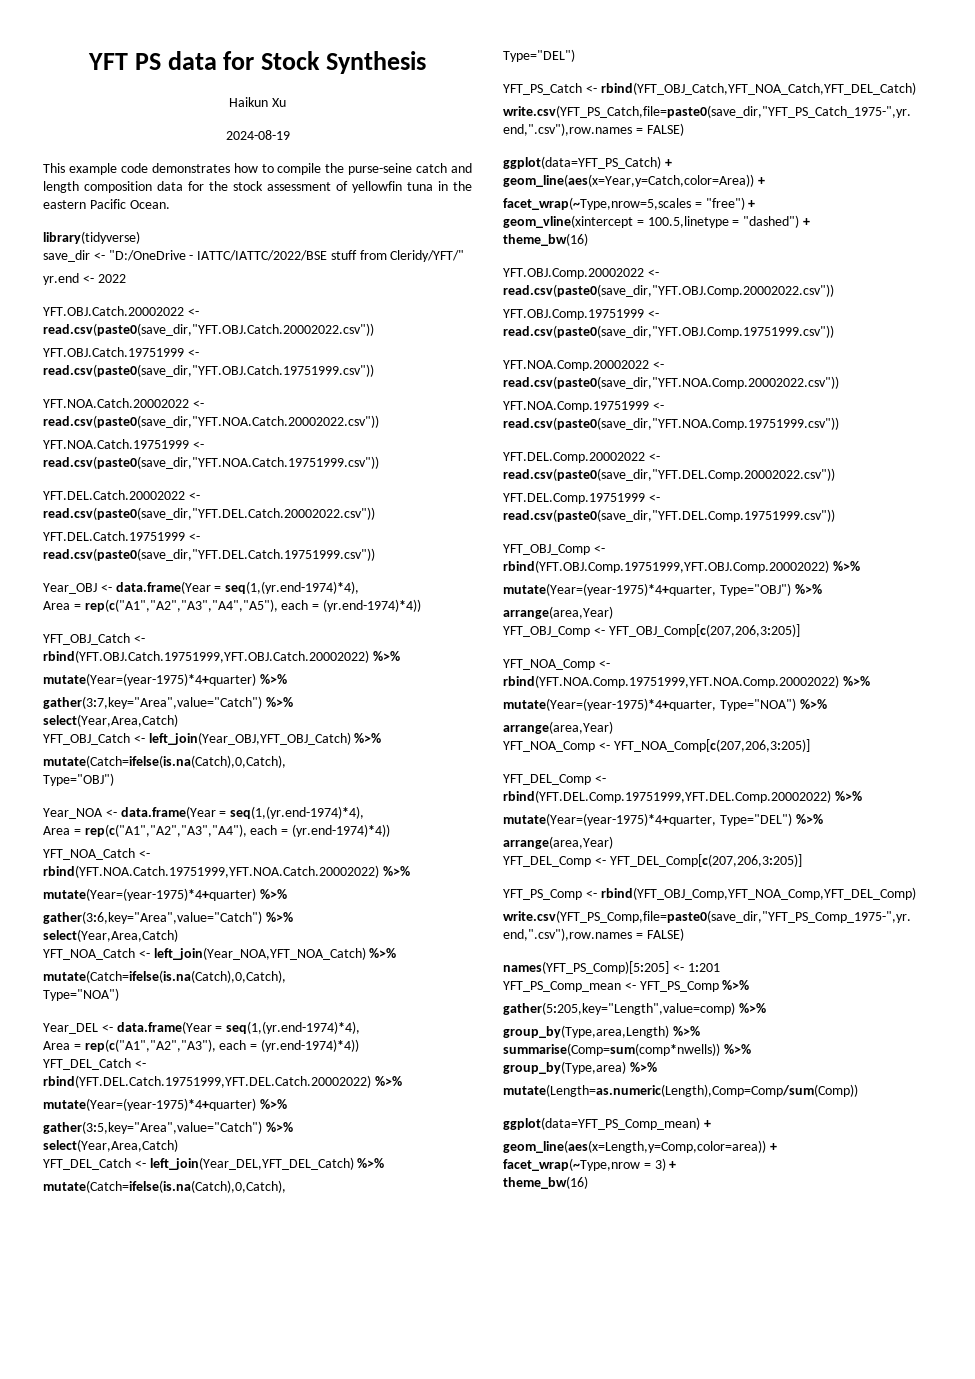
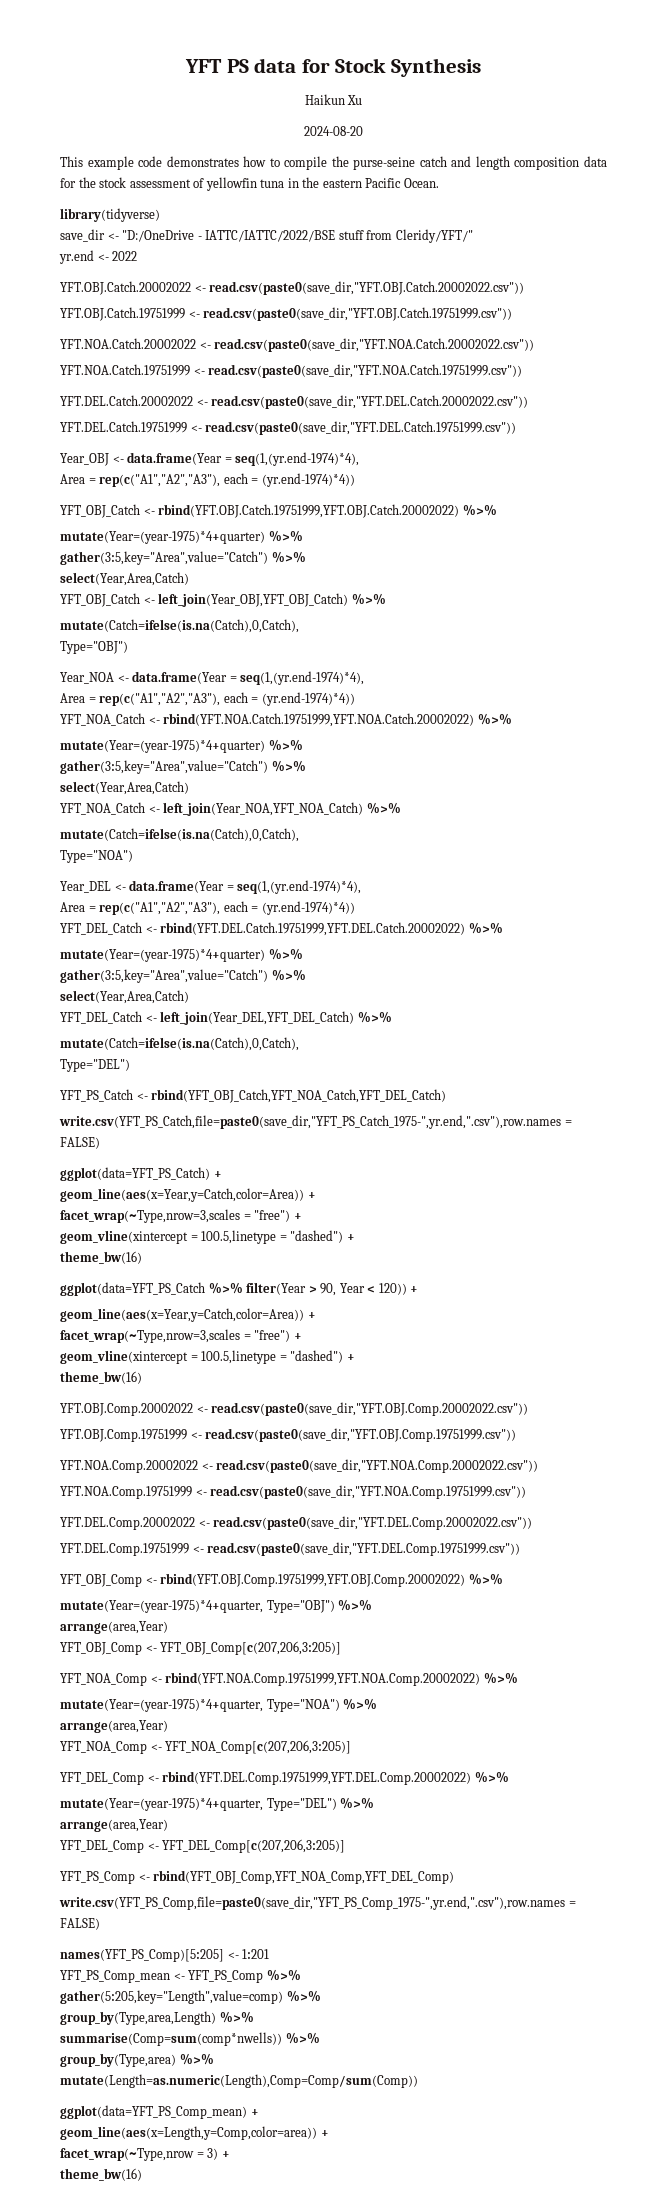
- 2024-08-19
+ 2024-08-20
  Year_OBJ <- data.frame(Year = seq(1,(yr.end-1974)*4),
- Area = rep(c("A1","A2","A3","A4","A5"), each = (yr.end-1974)*4))
+ Area = rep(c("A1","A2","A3"), each = (yr.end-1974)*4))
  YFT_OBJ_Catch <- rbind(YFT.OBJ.Catch.19751999,YFT.OBJ.Catch.20002022) %>%
  mutate(Year=(year-1975)*4+quarter) %>%
- gather(3:7,key="Area",value="Catch") %>%
+ gather(3:5,key="Area",value="Catch") %>%
  Year_NOA <- data.frame(Year = seq(1,(yr.end-1974)*4),
- Area = rep(c("A1","A2","A3","A4"), each = (yr.end-1974)*4))
+ Area = rep(c("A1","A2","A3"), each = (yr.end-1974)*4))
  YFT_NOA_Catch <- rbind(YFT.NOA.Catch.19751999,YFT.NOA.Catch.20002022) %>%
  mutate(Year=(year-1975)*4+quarter) %>%
- gather(3:6,key="Area",value="Catch") %>%
+ gather(3:5,key="Area",value="Catch") %>%
  ggplot(data=YFT_PS_Catch) +
  geom_line(aes(x=Year,y=Catch,color=Area)) +
- facet_wrap(~Type,nrow=5,scales = "free") +
+ facet_wrap(~Type,nrow=3,scales = "free") +
+ geom_vline(xintercept = 100.5,linetype = "dashed") +
+ theme_bw(16)
+ ggplot(data=YFT_PS_Catch %>% filter(Year > 90, Year < 120)) +
+ geom_line(aes(x=Year,y=Catch,color=Area)) +
+ facet_wrap(~Type,nrow=3,scales = "free") +

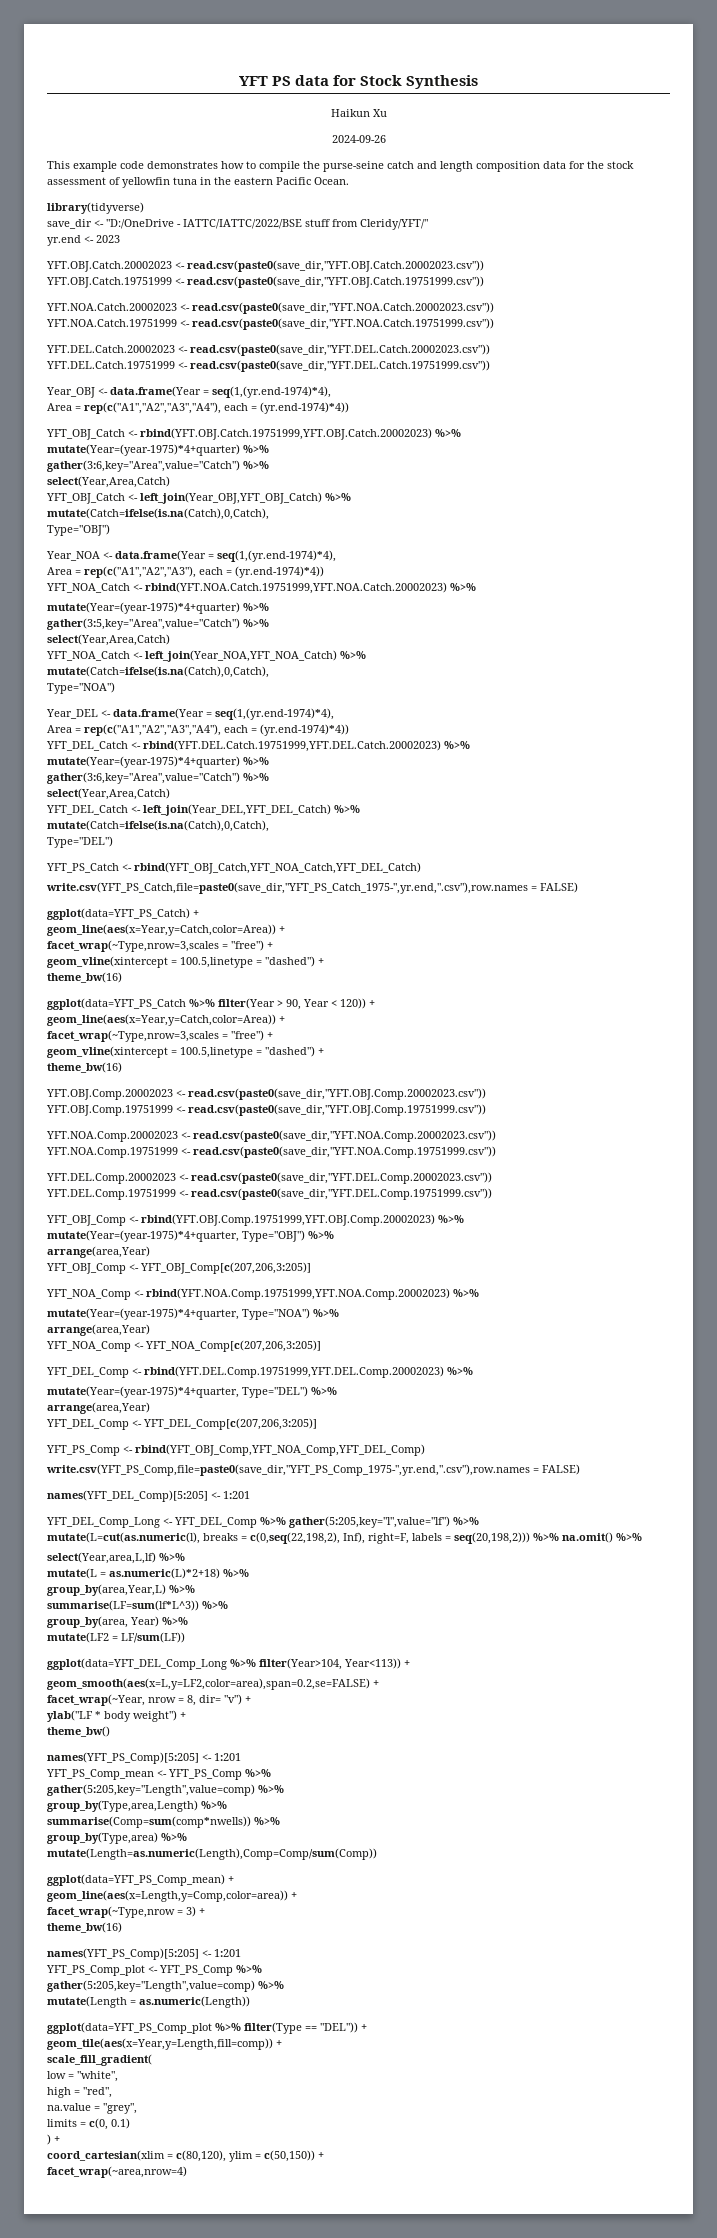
- 2024-08-20
+ 2024-09-26
- yr.end <- 2022
- YFT.OBJ.Catch.20002022 <- read.csv(paste0(save_dir,"YFT.OBJ.Catch.20002022.csv"))
+ yr.end <- 2023
+ YFT.OBJ.Catch.20002023 <- read.csv(paste0(save_dir,"YFT.OBJ.Catch.20002023.csv"))
- YFT.NOA.Catch.20002022 <- read.csv(paste0(save_dir,"YFT.NOA.Catch.20002022.csv"))
+ YFT.NOA.Catch.20002023 <- read.csv(paste0(save_dir,"YFT.NOA.Catch.20002023.csv"))
- YFT.DEL.Catch.20002022 <- read.csv(paste0(save_dir,"YFT.DEL.Catch.20002022.csv"))
+ YFT.DEL.Catch.20002023 <- read.csv(paste0(save_dir,"YFT.DEL.Catch.20002023.csv"))
  Year_OBJ <- data.frame(Year = seq(1,(yr.end-1974)*4),
- Area = rep(c("A1","A2","A3"), each = (yr.end-1974)*4))
+ Area = rep(c("A1","A2","A3","A4"), each = (yr.end-1974)*4))
- YFT_OBJ_Catch <- rbind(YFT.OBJ.Catch.19751999,YFT.OBJ.Catch.20002022) %>%
+ YFT_OBJ_Catch <- rbind(YFT.OBJ.Catch.19751999,YFT.OBJ.Catch.20002023) %>%
  mutate(Year=(year-1975)*4+quarter) %>%
- gather(3:5,key="Area",value="Catch") %>%
+ gather(3:6,key="Area",value="Catch") %>%
- YFT_NOA_Catch <- rbind(YFT.NOA.Catch.19751999,YFT.NOA.Catch.20002022) %>%
+ YFT_NOA_Catch <- rbind(YFT.NOA.Catch.19751999,YFT.NOA.Catch.20002023) %>%
  Year_DEL <- data.frame(Year = seq(1,(yr.end-1974)*4),
- Area = rep(c("A1","A2","A3"), each = (yr.end-1974)*4))
+ Area = rep(c("A1","A2","A3","A4"), each = (yr.end-1974)*4))
- YFT_DEL_Catch <- rbind(YFT.DEL.Catch.19751999,YFT.DEL.Catch.20002022) %>%
+ YFT_DEL_Catch <- rbind(YFT.DEL.Catch.19751999,YFT.DEL.Catch.20002023) %>%
  mutate(Year=(year-1975)*4+quarter) %>%
- gather(3:5,key="Area",value="Catch") %>%
+ gather(3:6,key="Area",value="Catch") %>%
- YFT.OBJ.Comp.20002022 <- read.csv(paste0(save_dir,"YFT.OBJ.Comp.20002022.csv"))
+ YFT.OBJ.Comp.20002023 <- read.csv(paste0(save_dir,"YFT.OBJ.Comp.20002023.csv"))
- YFT.NOA.Comp.20002022 <- read.csv(paste0(save_dir,"YFT.NOA.Comp.20002022.csv"))
+ YFT.NOA.Comp.20002023 <- read.csv(paste0(save_dir,"YFT.NOA.Comp.20002023.csv"))
- YFT.DEL.Comp.20002022 <- read.csv(paste0(save_dir,"YFT.DEL.Comp.20002022.csv"))
+ YFT.DEL.Comp.20002023 <- read.csv(paste0(save_dir,"YFT.DEL.Comp.20002023.csv"))
- YFT_OBJ_Comp <- rbind(YFT.OBJ.Comp.19751999,YFT.OBJ.Comp.20002022) %>%
+ YFT_OBJ_Comp <- rbind(YFT.OBJ.Comp.19751999,YFT.OBJ.Comp.20002023) %>%
- YFT_NOA_Comp <- rbind(YFT.NOA.Comp.19751999,YFT.NOA.Comp.20002022) %>%
+ YFT_NOA_Comp <- rbind(YFT.NOA.Comp.19751999,YFT.NOA.Comp.20002023) %>%
- YFT_DEL_Comp <- rbind(YFT.DEL.Comp.19751999,YFT.DEL.Comp.20002022) %>%
+ YFT_DEL_Comp <- rbind(YFT.DEL.Comp.19751999,YFT.DEL.Comp.20002023) %>%
+ names(YFT_DEL_Comp)[5:205] <- 1:201
+ YFT_DEL_Comp_Long <- YFT_DEL_Comp %>% gather(5:205,key="l",value="lf") %>%
+ mutate(L=cut(as.numeric(l), breaks = c(0,seq(22,198,2), Inf), right=F, labels = seq(20,198,2))) %>% na.omit() %>%
+ select(Year,area,L,lf) %>%
+ mutate(L = as.numeric(L)*2+18) %>%
+ group_by(area,Year,L) %>%
+ summarise(LF=sum(lf*L^3)) %>%
+ group_by(area, Year) %>%
+ mutate(LF2 = LF/sum(LF))
+ ggplot(data=YFT_DEL_Comp_Long %>% filter(Year>104, Year<113)) +
+ geom_smooth(aes(x=L,y=LF2,color=area),span=0.2,se=FALSE) +
+ facet_wrap(~Year, nrow = 8, dir= "v") +
+ ylab("LF * body weight") +
+ theme_bw()
  facet_wrap(~Type,nrow = 3) +
  theme_bw(16)
+ names(YFT_PS_Comp)[5:205] <- 1:201
+ YFT_PS_Comp_plot <- YFT_PS_Comp %>%
+ gather(5:205,key="Length",value=comp) %>%
+ mutate(Length = as.numeric(Length))
+ ggplot(data=YFT_PS_Comp_plot %>% filter(Type == "DEL")) +
+ geom_tile(aes(x=Year,y=Length,fill=comp)) +
+ scale_fill_gradient(
+ low = "white",
+ high = "red",
+ na.value = "grey",
+ limits = c(0, 0.1)
+ ) +
+ coord_cartesian(xlim = c(80,120), ylim = c(50,150)) +
+ facet_wrap(~area,nrow=4)

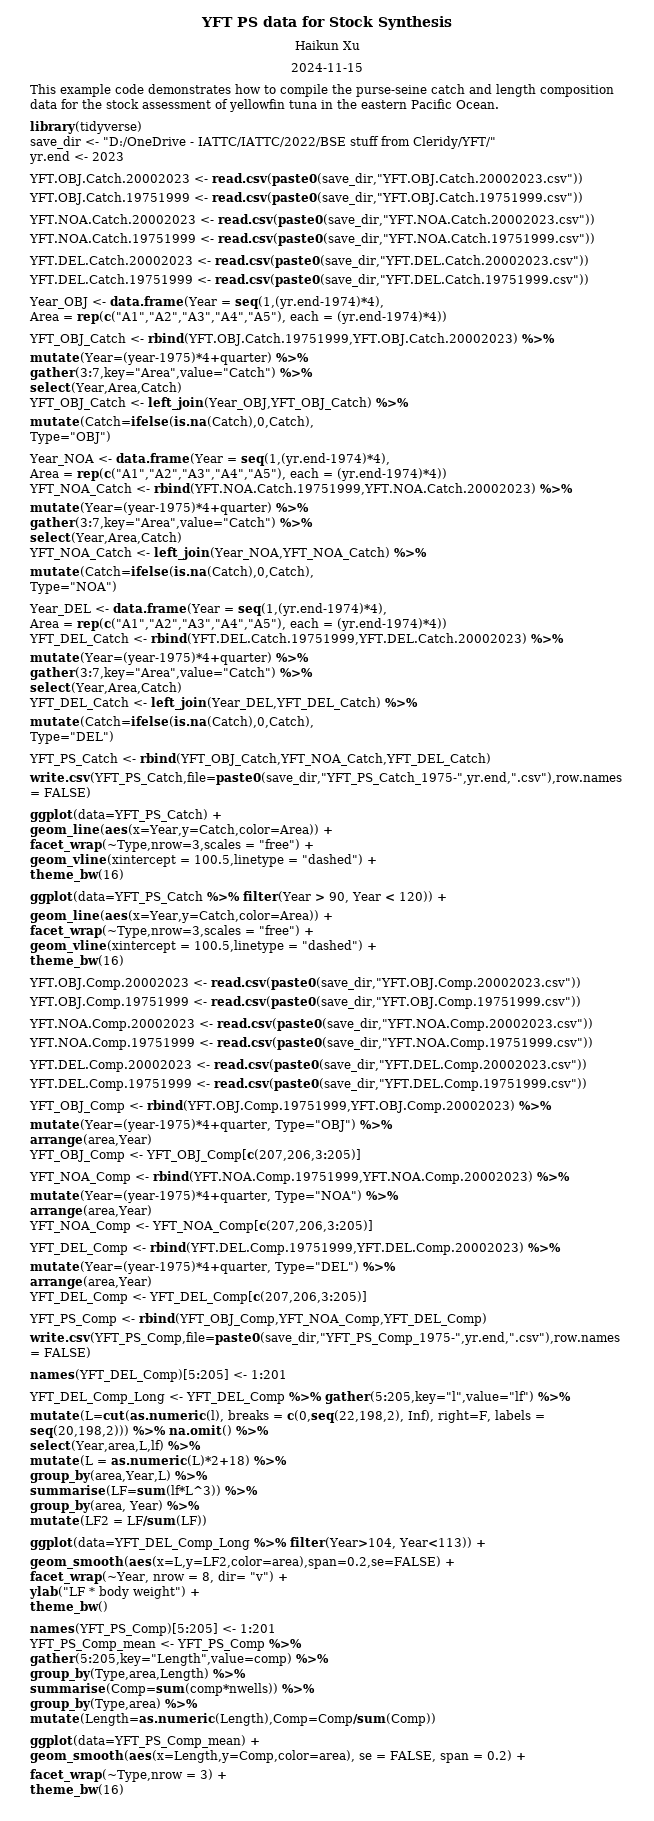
- 2024-09-26
+ 2024-11-15
  Year_OBJ <- data.frame(Year = seq(1,(yr.end-1974)*4),
- Area = rep(c("A1","A2","A3","A4"), each = (yr.end-1974)*4))
+ Area = rep(c("A1","A2","A3","A4","A5"), each = (yr.end-1974)*4))
  YFT_OBJ_Catch <- rbind(YFT.OBJ.Catch.19751999,YFT.OBJ.Catch.20002023) %>%
  mutate(Year=(year-1975)*4+quarter) %>%
- gather(3:6,key="Area",value="Catch") %>%
+ gather(3:7,key="Area",value="Catch") %>%
  Year_NOA <- data.frame(Year = seq(1,(yr.end-1974)*4),
- Area = rep(c("A1","A2","A3"), each = (yr.end-1974)*4))
+ Area = rep(c("A1","A2","A3","A4","A5"), each = (yr.end-1974)*4))
  YFT_NOA_Catch <- rbind(YFT.NOA.Catch.19751999,YFT.NOA.Catch.20002023) %>%
  mutate(Year=(year-1975)*4+quarter) %>%
- gather(3:5,key="Area",value="Catch") %>%
+ gather(3:7,key="Area",value="Catch") %>%
  Year_DEL <- data.frame(Year = seq(1,(yr.end-1974)*4),
- Area = rep(c("A1","A2","A3","A4"), each = (yr.end-1974)*4))
+ Area = rep(c("A1","A2","A3","A4","A5"), each = (yr.end-1974)*4))
  YFT_DEL_Catch <- rbind(YFT.DEL.Catch.19751999,YFT.DEL.Catch.20002023) %>%
  mutate(Year=(year-1975)*4+quarter) %>%
- gather(3:6,key="Area",value="Catch") %>%
+ gather(3:7,key="Area",value="Catch") %>%
- geom_line(aes(x=Length,y=Comp,color=area)) +
+ geom_smooth(aes(x=Length,y=Comp,color=area), se = FALSE, span = 0.2) +
  facet_wrap(~Type,nrow = 3) +
  theme_bw(16)
- names(YFT_PS_Comp)[5:205] <- 1:201
- YFT_PS_Comp_plot <- YFT_PS_Comp %>%
- gather(5:205,key="Length",value=comp) %>%
- mutate(Length = as.numeric(Length))
- ggplot(data=YFT_PS_Comp_plot %>% filter(Type == "DEL")) +
- geom_tile(aes(x=Year,y=Length,fill=comp)) +
- scale_fill_gradient(
- low = "white",
- high = "red",
- na.value = "grey",
- limits = c(0, 0.1)
- ) +
- coord_cartesian(xlim = c(80,120), ylim = c(50,150)) +
- facet_wrap(~area,nrow=4)

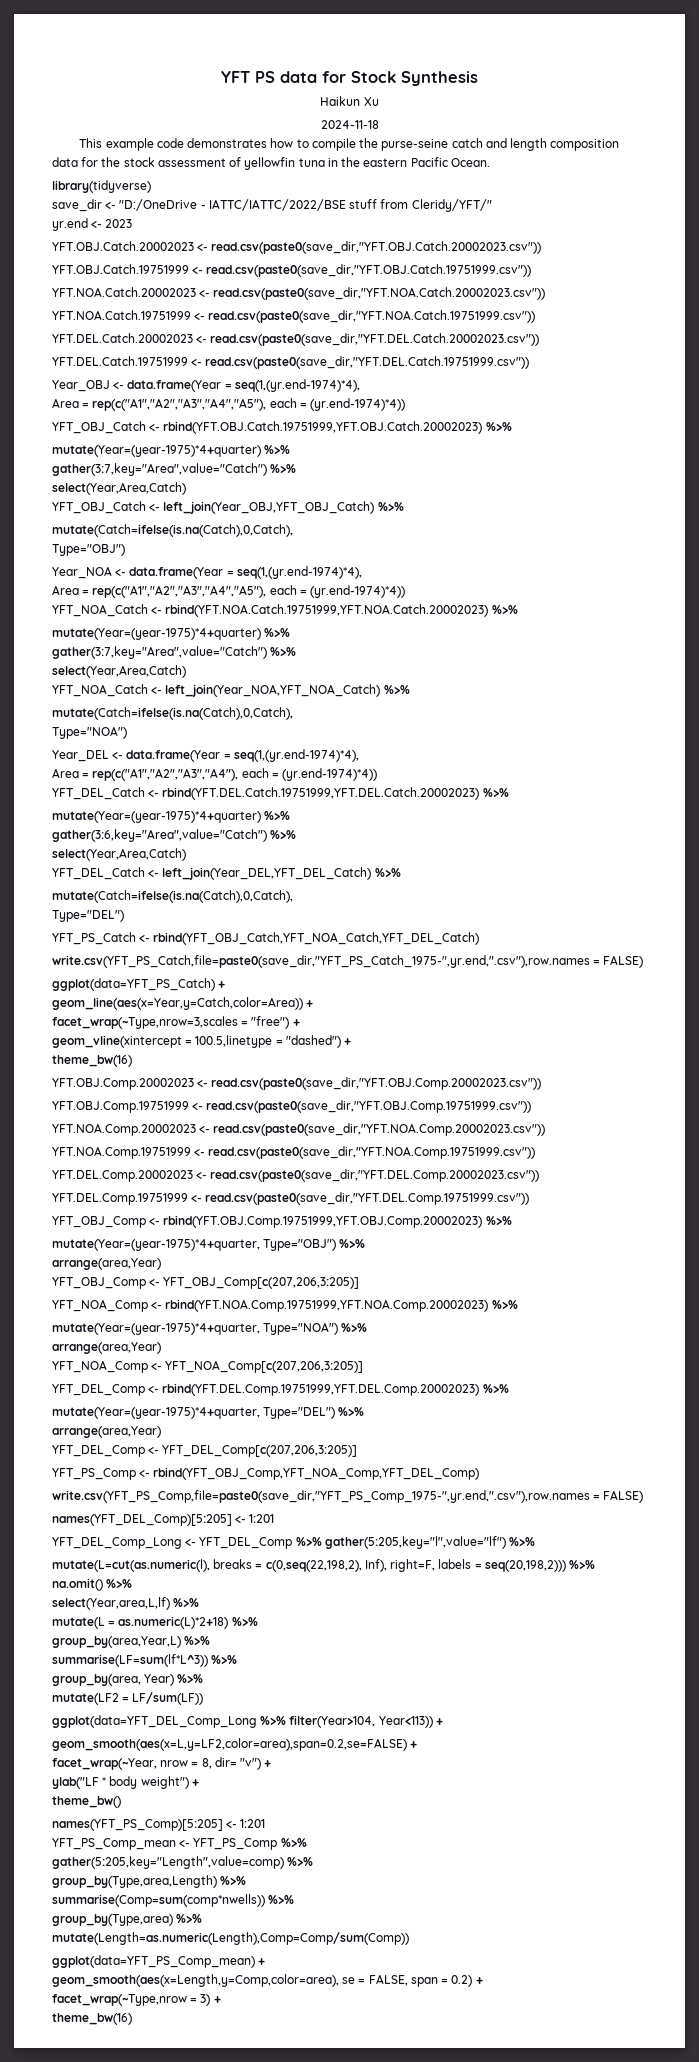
- 2024-11-15
+ 2024-11-18
  Year_DEL <- data.frame(Year = seq(1,(yr.end-1974)*4),
- Area = rep(c("A1","A2","A3","A4","A5"), each = (yr.end-1974)*4))
+ Area = rep(c("A1","A2","A3","A4"), each = (yr.end-1974)*4))
  YFT_DEL_Catch <- rbind(YFT.DEL.Catch.19751999,YFT.DEL.Catch.20002023) %>%
  mutate(Year=(year-1975)*4+quarter) %>%
- gather(3:7,key="Area",value="Catch") %>%
+ gather(3:6,key="Area",value="Catch") %>%
- ggplot(data=YFT_PS_Catch %>% filter(Year > 90, Year < 120)) +
- geom_line(aes(x=Year,y=Catch,color=Area)) +
- facet_wrap(~Type,nrow=3,scales = "free") +
- geom_vline(xintercept = 100.5,linetype = "dashed") +
- theme_bw(16)

